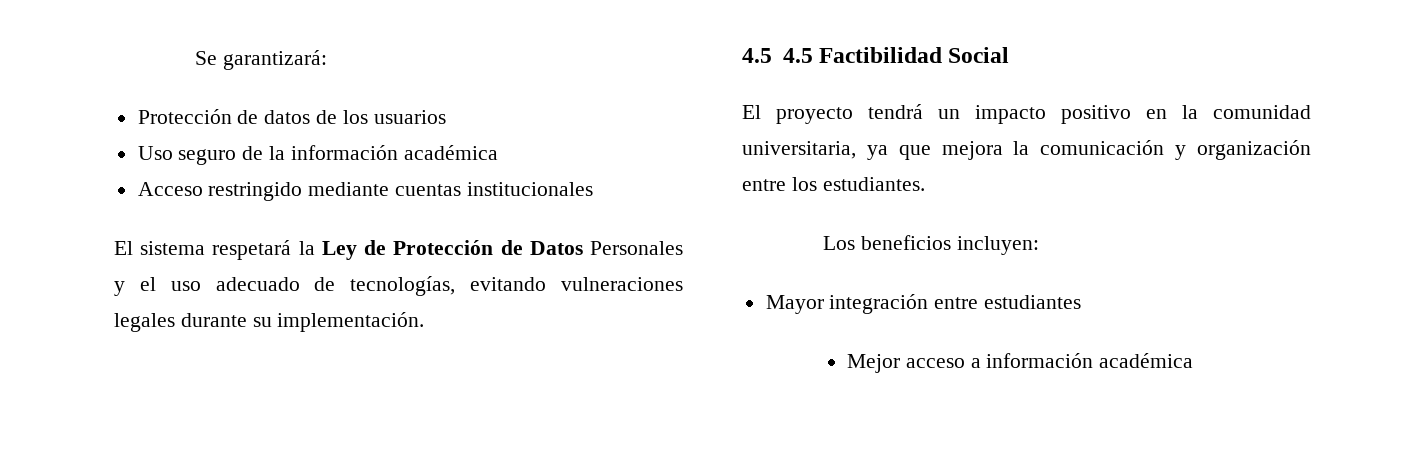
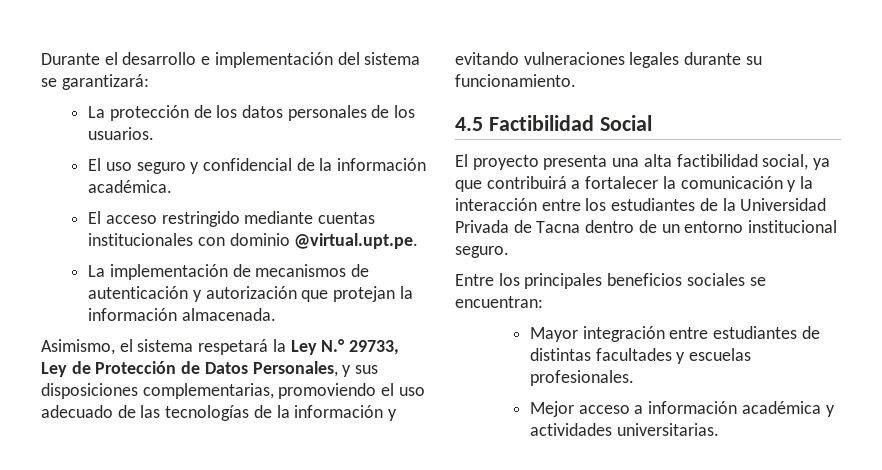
- Se garantizará:
- Protección de datos de los usuarios
- Uso seguro de la información académica
- Acceso restringido mediante cuentas institucionales
- El sistema respetará la Ley de Protección de Datos Personales y el uso adecuado de tecnologías, evitando vulneraciones legales durante su implementación.
- 4.5 4.5 Factibilidad Social
+ Durante el desarrollo e implementación del sistema se garantizará:
+ La protección de los datos personales de los usuarios.
+ El uso seguro y confidencial de la información académica.
+ El acceso restringido mediante cuentas institucionales con dominio @virtual.upt.pe.
+ La implementación de mecanismos de autenticación y autorización que protejan la información almacenada.
+ Asimismo, el sistema respetará la Ley N.° 29733, Ley de Protección de Datos Personales, y sus disposiciones complementarias, promoviendo el uso adecuado de las tecnologías de la información y evitando vulneraciones legales durante su funcionamiento.
+ 4.5 Factibilidad Social
- El proyecto tendrá un impacto positivo en la comunidad universitaria, ya que mejora la comunicación y organización entre los estudiantes.
- Los beneficios incluyen:
- Mayor integración entre estudiantes
+ El proyecto presenta una alta factibilidad social, ya que contribuirá a fortalecer la comunicación y la interacción entre los estudiantes de la Universidad Privada de Tacna dentro de un entorno institucional seguro.
+ Entre los principales beneficios sociales se encuentran:
+ Mayor integración entre estudiantes de distintas facultades y escuelas profesionales.
- Mejor acceso a información académica
+ Mejor acceso a información académica y actividades universitarias.

